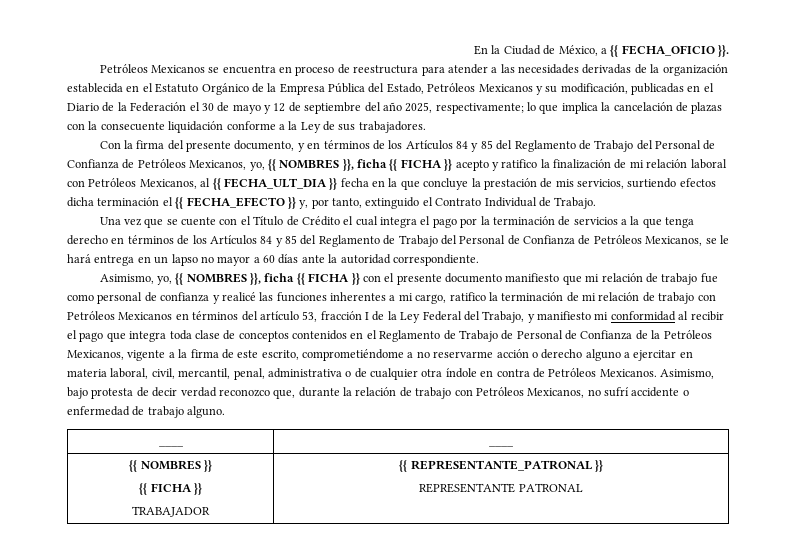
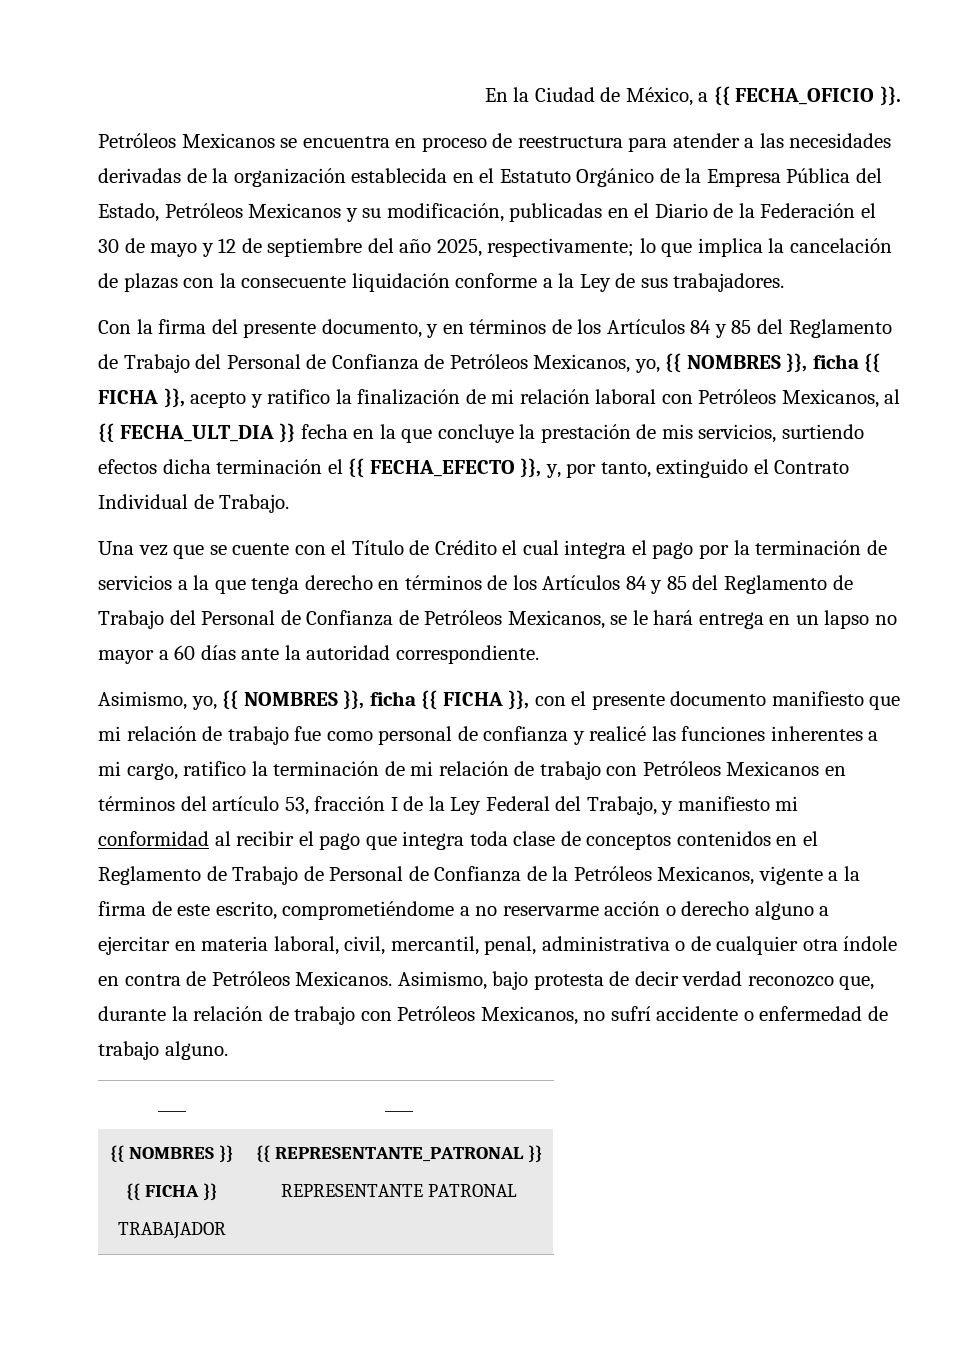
- Con la firma del presente documento, y en términos de los Artículos 84 y 85 del Reglamento de Trabajo del Personal de Confianza de Petróleos Mexicanos, yo, {{ NOMBRES }}, ficha {{ FICHA }} acepto y ratifico la finalización de mi relación laboral con Petróleos Mexicanos, al {{ FECHA_ULT_DIA }} fecha en la que concluye la prestación de mis servicios, surtiendo efectos dicha terminación el {{ FECHA_EFECTO }} y, por tanto, extinguido el Contrato Individual de Trabajo.
+ Con la firma del presente documento, y en términos de los Artículos 84 y 85 del Reglamento de Trabajo del Personal de Confianza de Petróleos Mexicanos, yo, {{ NOMBRES }}, ficha {{ FICHA }}, acepto y ratifico la finalización de mi relación laboral con Petróleos Mexicanos, al {{ FECHA_ULT_DIA }} fecha en la que concluye la prestación de mis servicios, surtiendo efectos dicha terminación el {{ FECHA_EFECTO }}, y, por tanto, extinguido el Contrato Individual de Trabajo.
- Asimismo, yo, {{ NOMBRES }}, ficha {{ FICHA }} con el presente documento manifiesto que mi relación de trabajo fue como personal de confianza y realicé las funciones inherentes a mi cargo, ratifico la terminación de mi relación de trabajo con Petróleos Mexicanos en términos del artículo 53, fracción I de la Ley Federal del Trabajo, y manifiesto mi conformidad al recibir el pago que integra toda clase de conceptos contenidos en el Reglamento de Trabajo de Personal de Confianza de la Petróleos Mexicanos, vigente a la firma de este escrito, comprometiéndome a no reservarme acción o derecho alguno a ejercitar en materia laboral, civil, mercantil, penal, administrativa o de cualquier otra índole en contra de Petróleos Mexicanos.
+ Asimismo, yo, {{ NOMBRES }}, ficha {{ FICHA }}, con el presente documento manifiesto que mi relación de trabajo fue como personal de confianza y realicé las funciones inherentes a mi cargo, ratifico la terminación de mi relación de trabajo con Petróleos Mexicanos en términos del artículo 53, fracción I de la Ley Federal del Trabajo, y manifiesto mi conformidad al recibir el pago que integra toda clase de conceptos contenidos en el Reglamento de Trabajo de Personal de Confianza de la Petróleos Mexicanos, vigente a la firma de este escrito, comprometiéndome a no reservarme acción o derecho alguno a ejercitar en materia laboral, civil, mercantil, penal, administrativa o de cualquier otra índole en contra de Petróleos Mexicanos.

